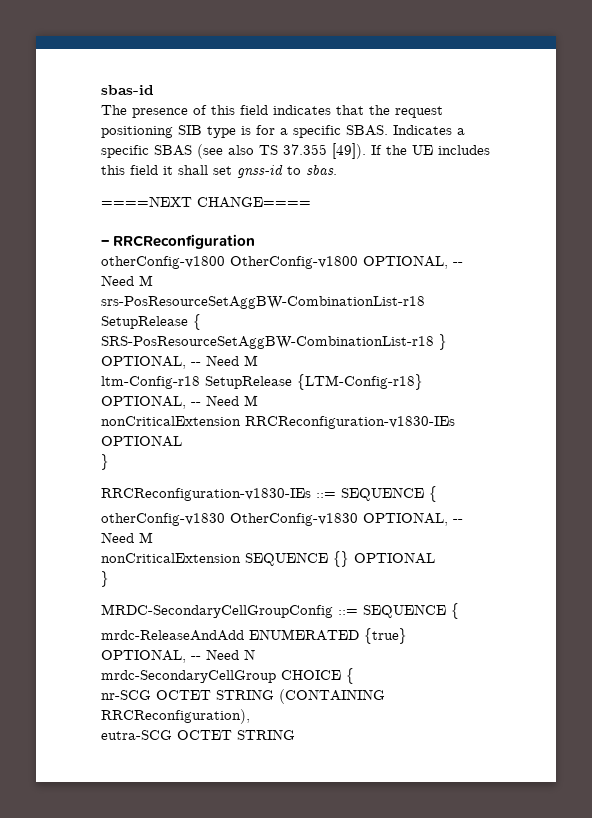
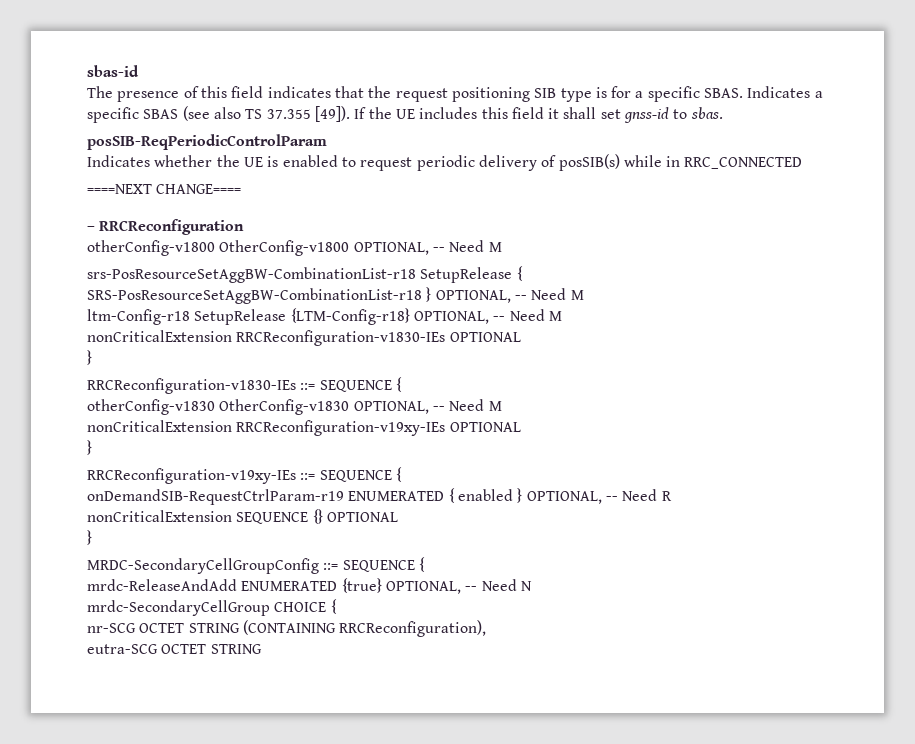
+ posSIB-ReqPeriodicControlParam
+ Indicates whether the UE is enabled to request periodic delivery of posSIB(s) while in RRC_CONNECTED
+ nonCriticalExtension RRCReconfiguration-v19xy-IEs OPTIONAL
+ }
+ RRCReconfiguration-v19xy-IEs ::= SEQUENCE {
+ onDemandSIB-RequestCtrlParam-r19 ENUMERATED { enabled } OPTIONAL, -- Need R

